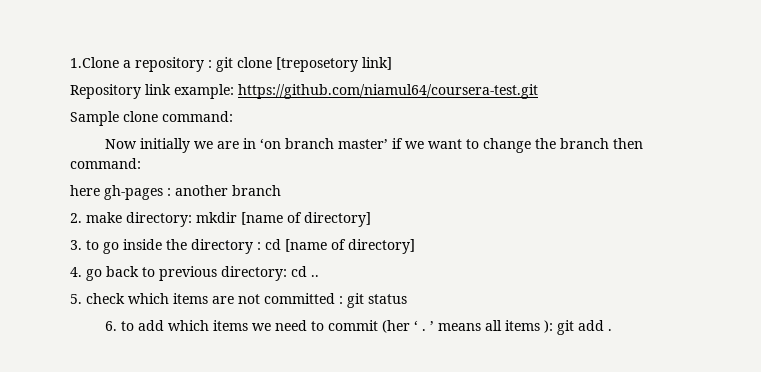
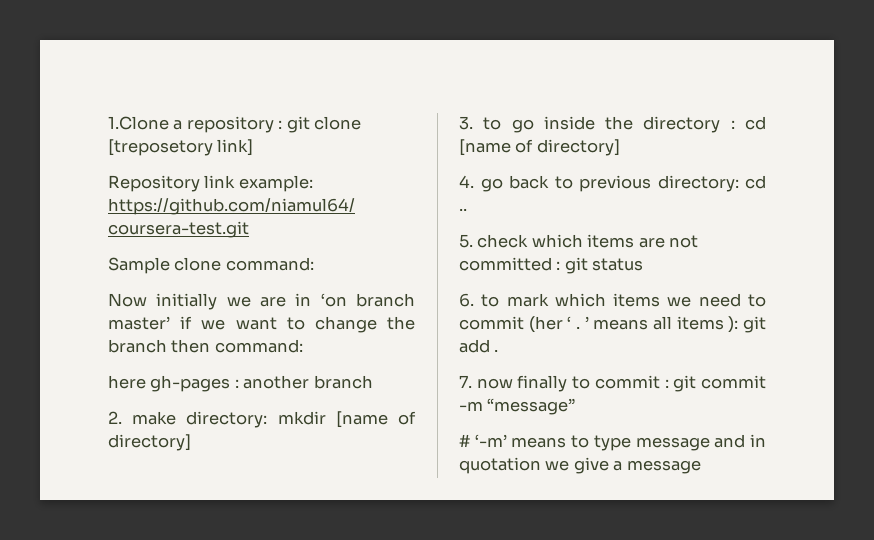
- 6. to add which items we need to commit (her ‘ . ’ means all items ): git add .
+ 6. to mark which items we need to commit (her ‘ . ’ means all items ): git add .
+ 7. now finally to commit : git commit -m “message”
+ # ‘-m’ means to type message and in quotation we give a message

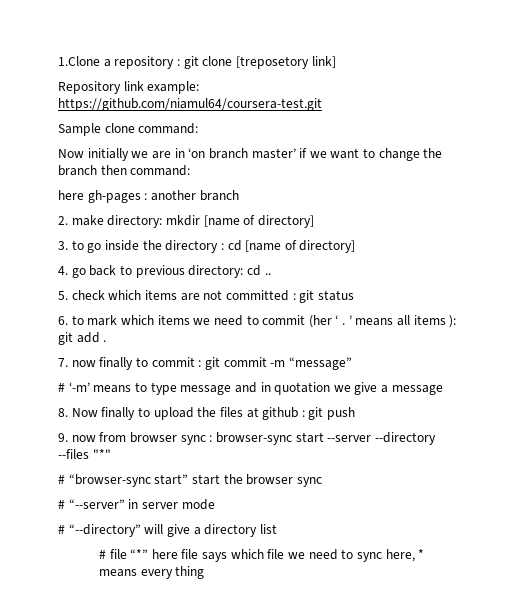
+ 8. Now finally to upload the files at github : git push
+ 9. now from browser sync : browser-sync start --server --directory --files "*"
+ # “browser-sync start” start the browser sync
+ # “--server” in server mode
+ # “--directory” will give a directory list
+ # file “*” here file says which file we need to sync here, * means every thing

